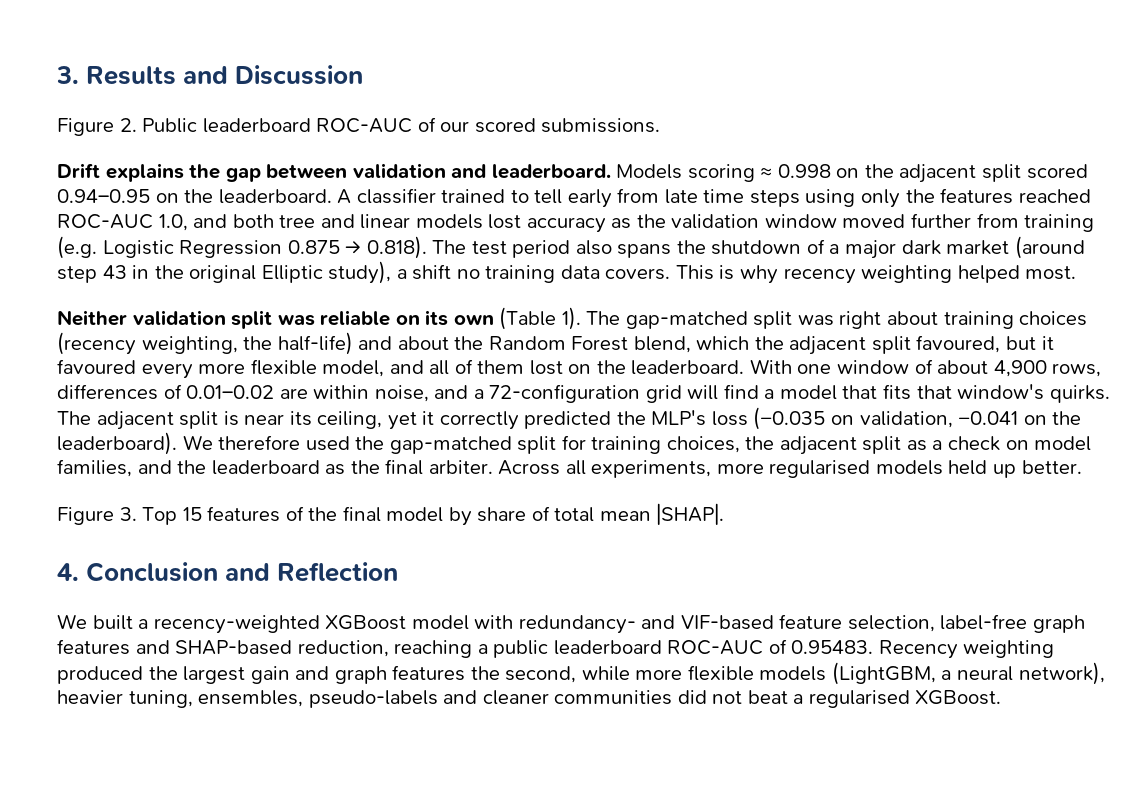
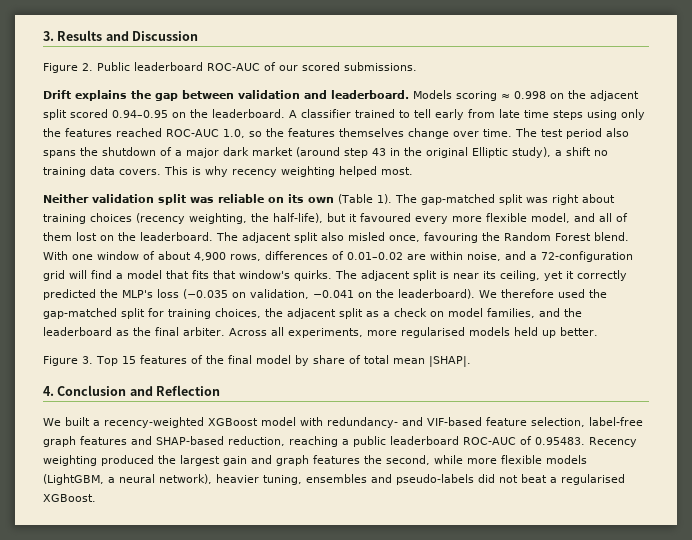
- A classifier trained to tell early from late time steps using only the features reached ROC-AUC 1.0, and both tree and linear models lost accuracy as the validation window moved further from training (e.g. Logistic Regression 0.875 → 0.818). The test period also spans the shutdown of a major dark market (around step 43 in the original Elliptic study), a shift no training data covers.
+ A classifier trained to tell early from late time steps using only the features reached ROC-AUC 1.0, so the features themselves change over time. The test period also spans the shutdown of a major dark market (around step 43 in the original Elliptic study), a shift no training data covers.
- The gap-matched split was right about training choices (recency weighting, the half-life) and about the Random Forest blend, which the adjacent split favoured, but it favoured every more flexible model, and all of them lost on the leaderboard.
+ The gap-matched split was right about training choices (recency weighting, the half-life), but it favoured every more flexible model, and all of them lost on the leaderboard.
+ The adjacent split also misled once, favouring the Random Forest blend.
- We built a recency-weighted XGBoost model with redundancy- and VIF-based feature selection, label-free graph features and SHAP-based reduction, reaching a public leaderboard ROC-AUC of 0.95483. Recency weighting produced the largest gain and graph features the second, while more flexible models (LightGBM, a neural network), heavier tuning, ensembles, pseudo-labels and cleaner communities did not beat a regularised XGBoost.
+ We built a recency-weighted XGBoost model with redundancy- and VIF-based feature selection, label-free graph features and SHAP-based reduction, reaching a public leaderboard ROC-AUC of 0.95483. Recency weighting produced the largest gain and graph features the second, while more flexible models (LightGBM, a neural network), heavier tuning, ensembles and pseudo-labels did not beat a regularised XGBoost.

